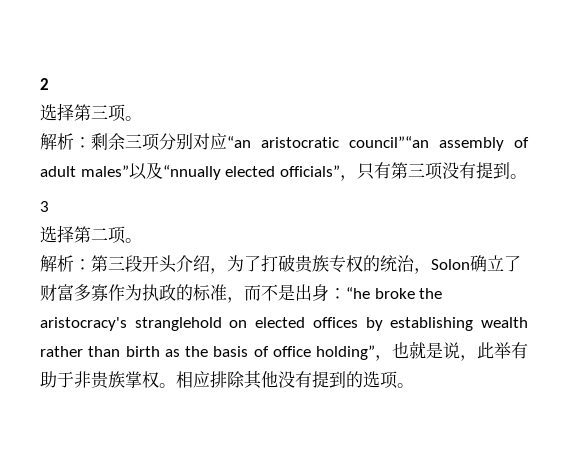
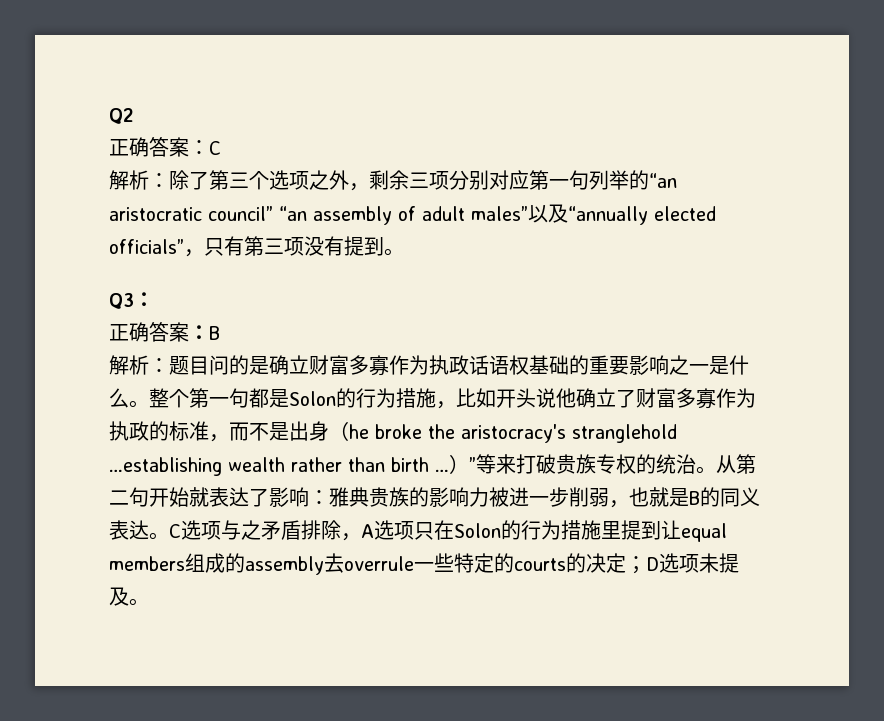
- 2
- 选择第三项。
- 解析：剩余三项分别对应“an aristocratic council”“an assembly of adult males”以及“nnually elected officials”，只有第三项没有提到。
+ Q2
+ 正确答案：C
+ 解析：除了第三个选项之外，剩余三项分别对应第一句列举的“an aristocratic council” “an assembly of adult males”以及“annually elected officials”，只有第三项没有提到。
- 3
- 选择第二项。
- 解析：第三段开头介绍，为了打破贵族专权的统治，Solon确立了财富多寡作为执政的标准，而不是出身：“he broke the aristocracy's stranglehold on elected offices by establishing wealth rather than birth as the basis of office holding”，也就是说，此举有助于非贵族掌权。相应排除其他没有提到的选项。
+ Q3：
+ 正确答案：B
+ 解析：题目问的是确立财富多寡作为执政话语权基础的重要影响之一是什么。整个第一句都是Solon的行为措施，比如开头说他确立了财富多寡作为执政的标准，而不是出身（he broke the aristocracy's stranglehold …establishing wealth rather than birth …）”等来打破贵族专权的统治。从第二句开始就表达了影响：雅典贵族的影响力被进一步削弱，也就是B的同义表达。C选项与之矛盾排除，A选项只在Solon的行为措施里提到让equal members组成的assembly去overrule一些特定的courts的决定；D选项未提及。

